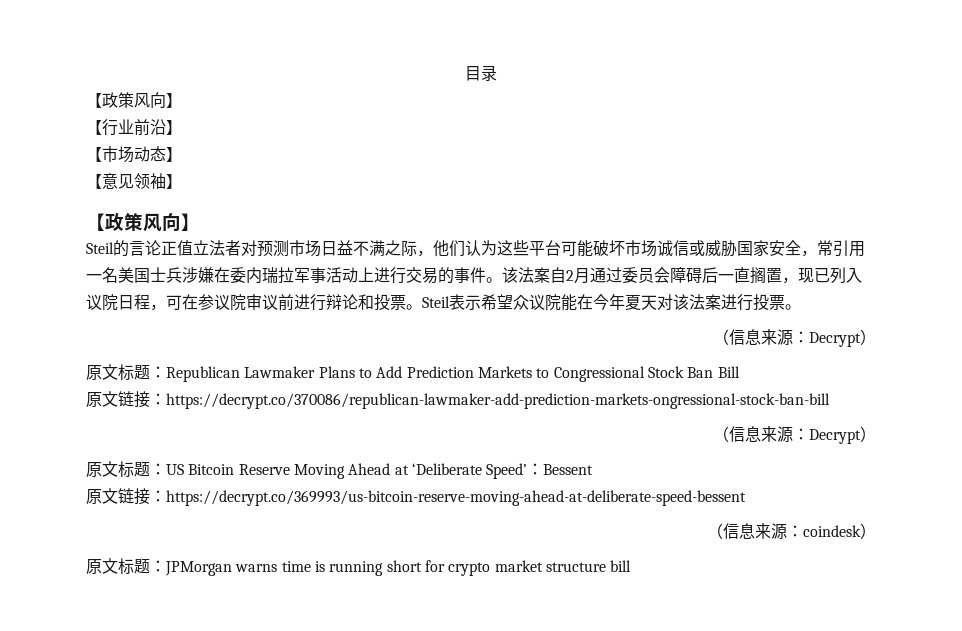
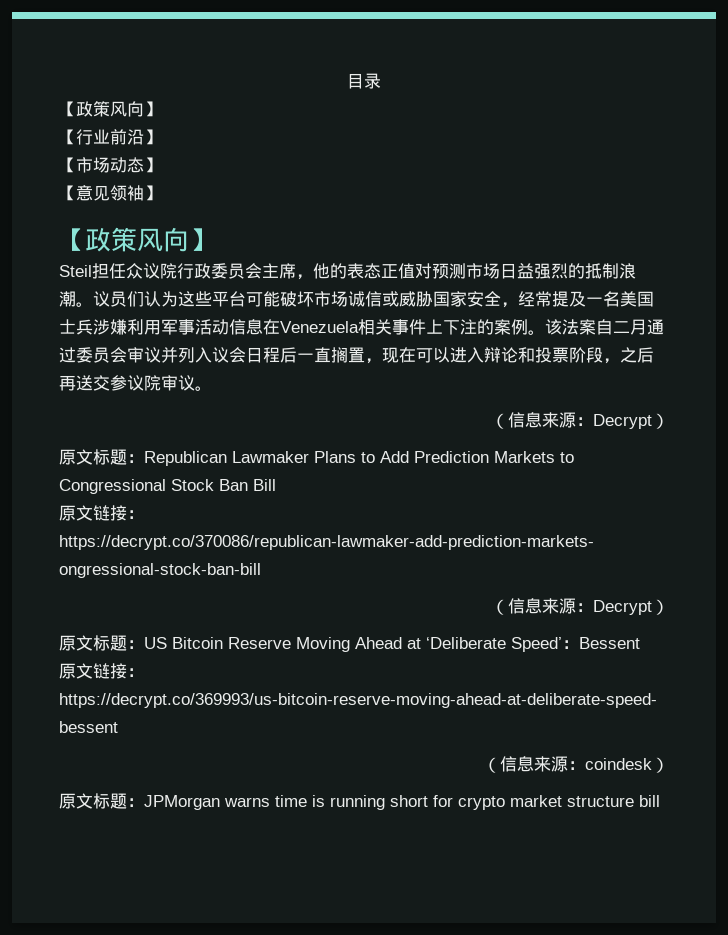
- Steil的言论正值立法者对预测市场日益不满之际，他们认为这些平台可能破坏市场诚信或威胁国家安全，常引用一名美国士兵涉嫌在委内瑞拉军事活动上进行交易的事件。
+ Steil担任众议院行政委员会主席，他的表态正值对预测市场日益强烈的抵制浪潮。议员们认为这些平台可能破坏市场诚信或威胁国家安全，经常提及一名美国士兵涉嫌利用军事活动信息在Venezuela相关事件上下注的案例。
- 该法案自2月通过委员会障碍后一直搁置，现已列入议院日程，可在参议院审议前进行辩论和投票。Steil表示希望众议院能在今年夏天对该法案进行投票。
+ 该法案自二月通过委员会审议并列入议会日程后一直搁置，现在可以进入辩论和投票阶段，之后再送交参议院审议。

